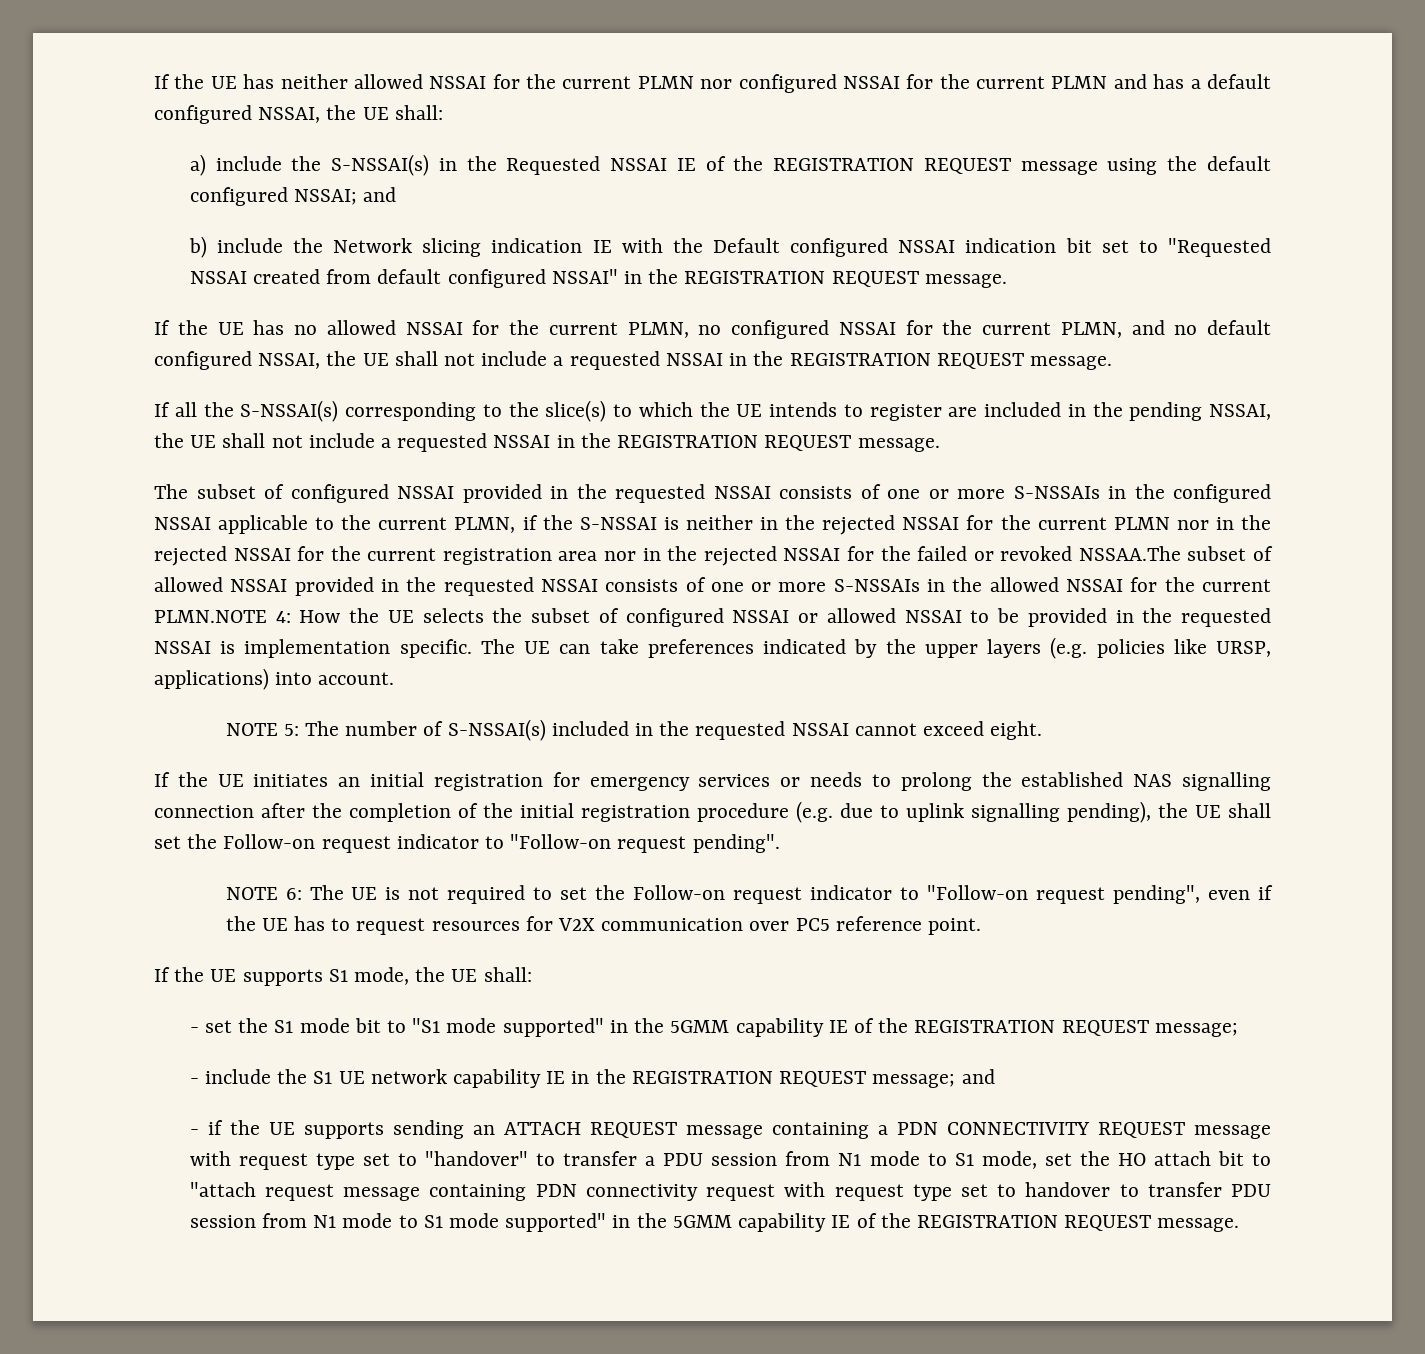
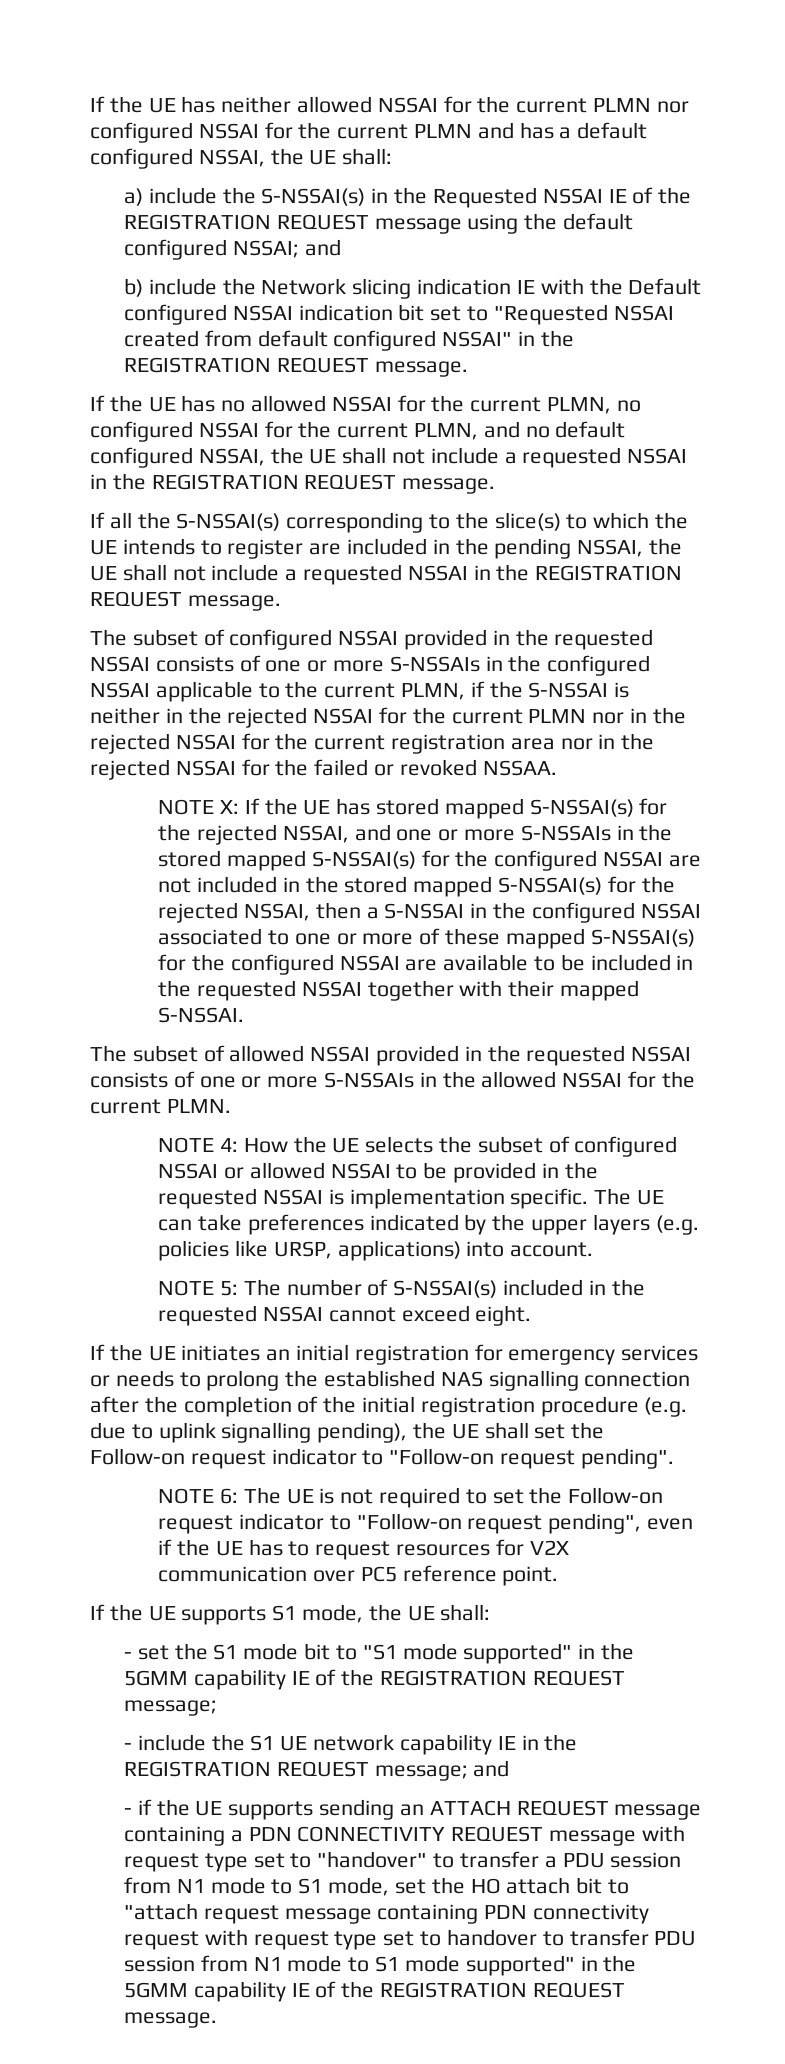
- The subset of configured NSSAI provided in the requested NSSAI consists of one or more S-NSSAIs in the configured NSSAI applicable to the current PLMN, if the S-NSSAI is neither in the rejected NSSAI for the current PLMN nor in the rejected NSSAI for the current registration area nor in the rejected NSSAI for the failed or revoked NSSAA.The subset of allowed NSSAI provided in the requested NSSAI consists of one or more S-NSSAIs in the allowed NSSAI for the current PLMN.NOTE 4:
+ The subset of configured NSSAI provided in the requested NSSAI consists of one or more S-NSSAIs in the configured NSSAI applicable to the current PLMN, if the S-NSSAI is neither in the rejected NSSAI for the current PLMN nor in the rejected NSSAI for the current registration area nor in the rejected NSSAI for the failed or revoked NSSAA.
+ NOTE X: If the UE has stored mapped S-NSSAI(s) for the rejected NSSAI, and one or more S-NSSAIs in the stored mapped S-NSSAI(s) for the configured NSSAI are not included in the stored mapped S-NSSAI(s) for the rejected NSSAI, then a S-NSSAI in the configured NSSAI associated to one or more of these mapped S-NSSAI(s) for the configured NSSAI are available to be included in the requested NSSAI together with their mapped S-NSSAI.
+ The subset of allowed NSSAI provided in the requested NSSAI consists of one or more S-NSSAIs in the allowed NSSAI for the current PLMN.
+ NOTE 4:

